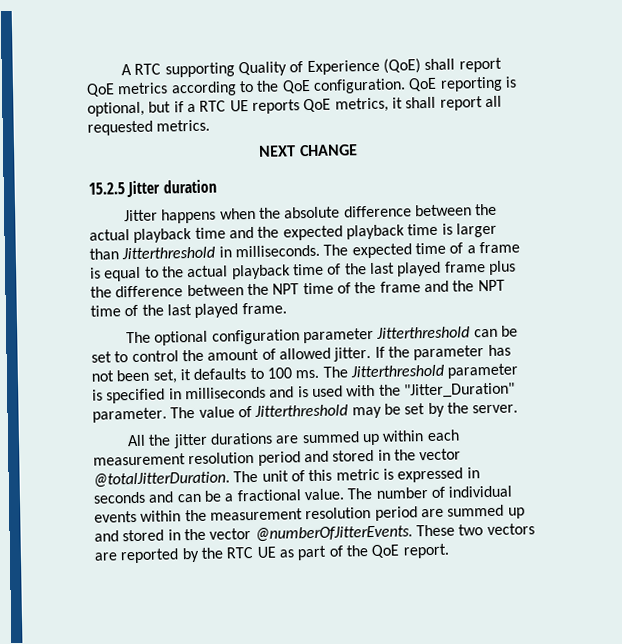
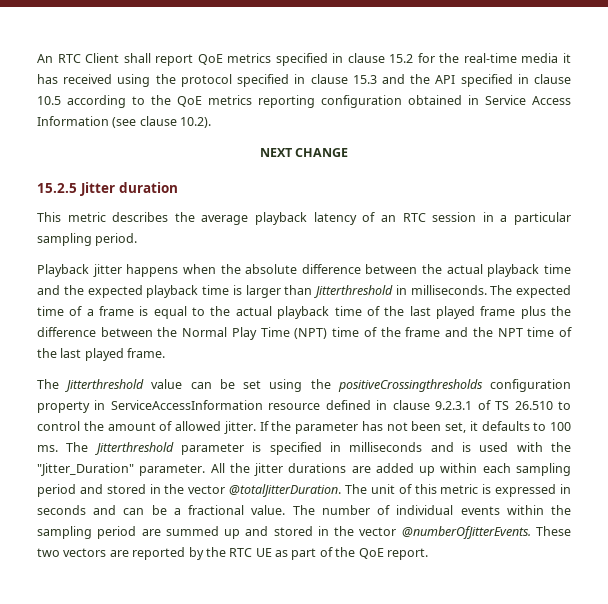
- A RTC supporting Quality of Experience (QoE) shall report QoE metrics according to the QoE configuration. QoE reporting is optional, but if a RTC UE reports QoE metrics, it shall report all requested metrics.
+ An RTC Client shall report QoE metrics specified in clause 15.2 for the real-time media it has received using the protocol specified in clause 15.3 and the API specified in clause 10.5 according to the QoE metrics reporting configuration obtained in Service Access Information (see clause 10.2).
- Jitter happens when the absolute difference between the actual playback time and the expected playback time is larger than Jitterthreshold in milliseconds.
+ This metric describes the average playback latency of an RTC session in a particular sampling period.
+ Playback jitter happens when the absolute difference between the actual playback time and the expected playback time is larger than Jitterthreshold in milliseconds.
- The expected time of a frame is equal to the actual playback time of the last played frame plus the difference between the NPT time of the frame and the NPT time of the last played frame.
+ The expected time of a frame is equal to the actual playback time of the last played frame plus the difference between the Normal Play Time (NPT) time of the frame and the NPT time of the last played frame.
- The optional configuration parameter Jitterthreshold can be set to control the amount of allowed jitter.
+ The Jitterthreshold value can be set using the positiveCrossingthresholds configuration property in ServiceAccessInformation resource defined in clause 9.2.3.1 of TS 26.510 to control the amount of allowed jitter.
- The Jitterthreshold parameter is specified in milliseconds and is used with the "Jitter_Duration" parameter. The value of Jitterthreshold may be set by the server.
- All the jitter durations are summed up within each measurement resolution period and stored in the vector @totalJitterDuration.
+ The Jitterthreshold parameter is specified in milliseconds and is used with the "Jitter_Duration" parameter. All the jitter durations are added up within each sampling period and stored in the vector @totalJitterDuration.
- The number of individual events within the measurement resolution period are summed up and stored in the vector @numberOfJitterEvents.
+ The number of individual events within the sampling period are summed up and stored in the vector @numberOfJitterEvents.

